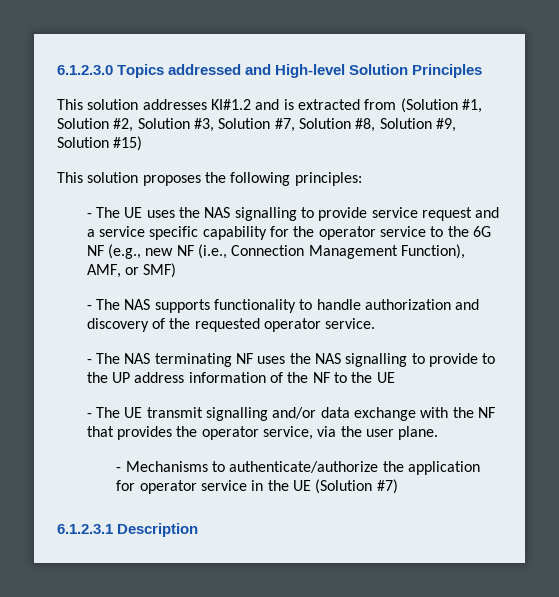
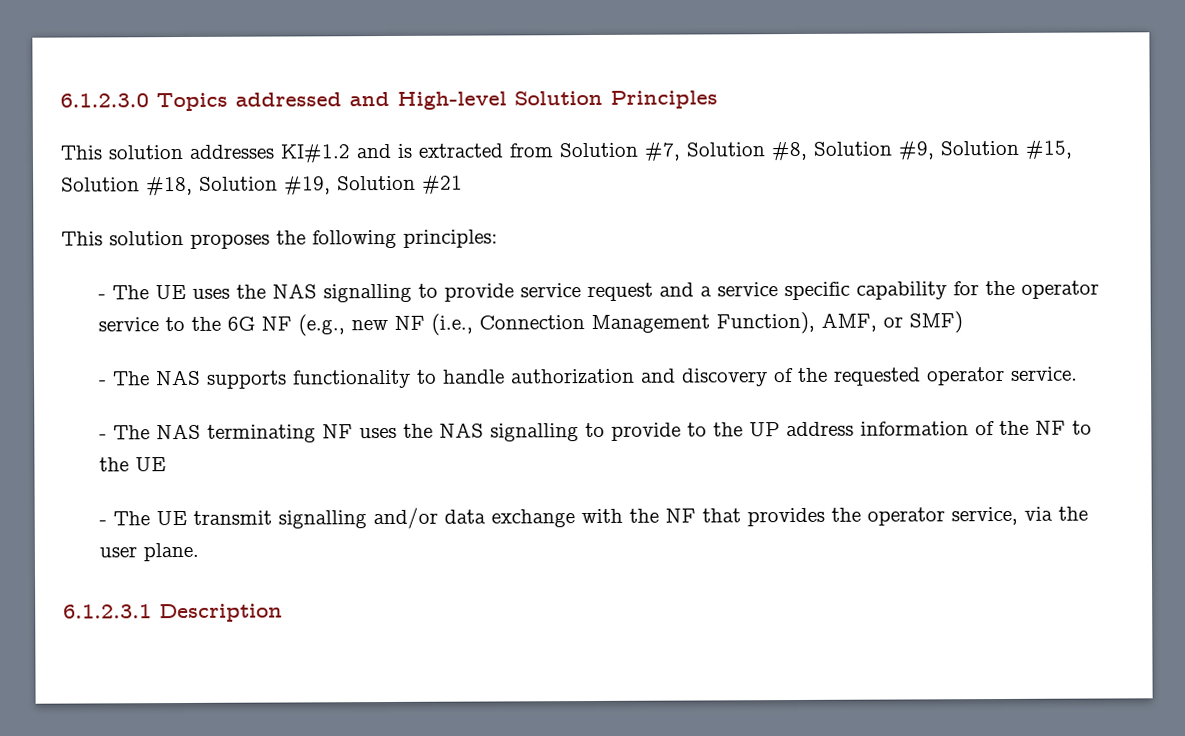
- This solution addresses KI#1.2 and is extracted from (Solution #1, Solution #2, Solution #3, Solution #7, Solution #8, Solution #9, Solution #15)
+ This solution addresses KI#1.2 and is extracted from Solution #7, Solution #8, Solution #9, Solution #15, Solution #18, Solution #19, Solution #21
- - Mechanisms to authenticate/authorize the application for operator service in the UE (Solution #7)

